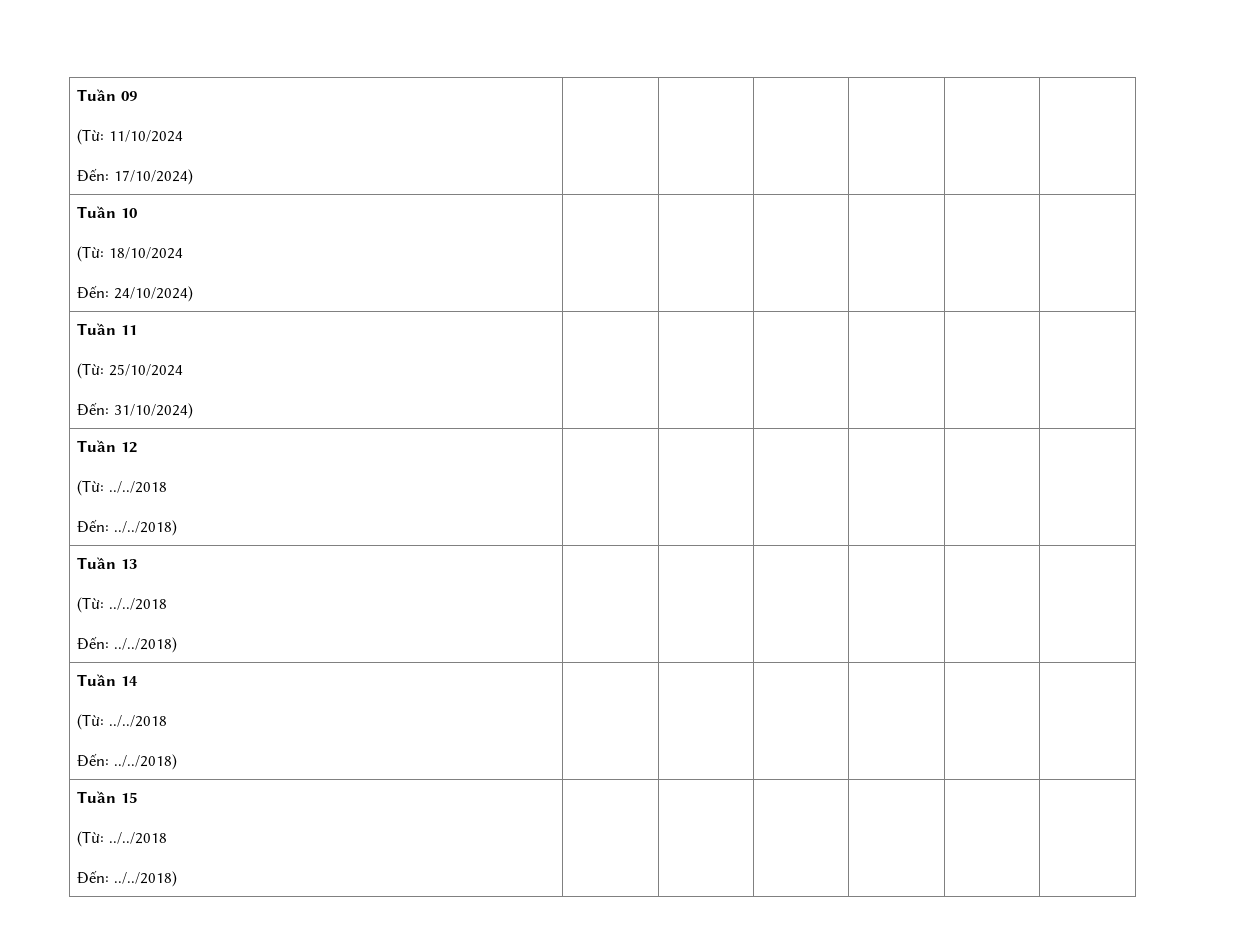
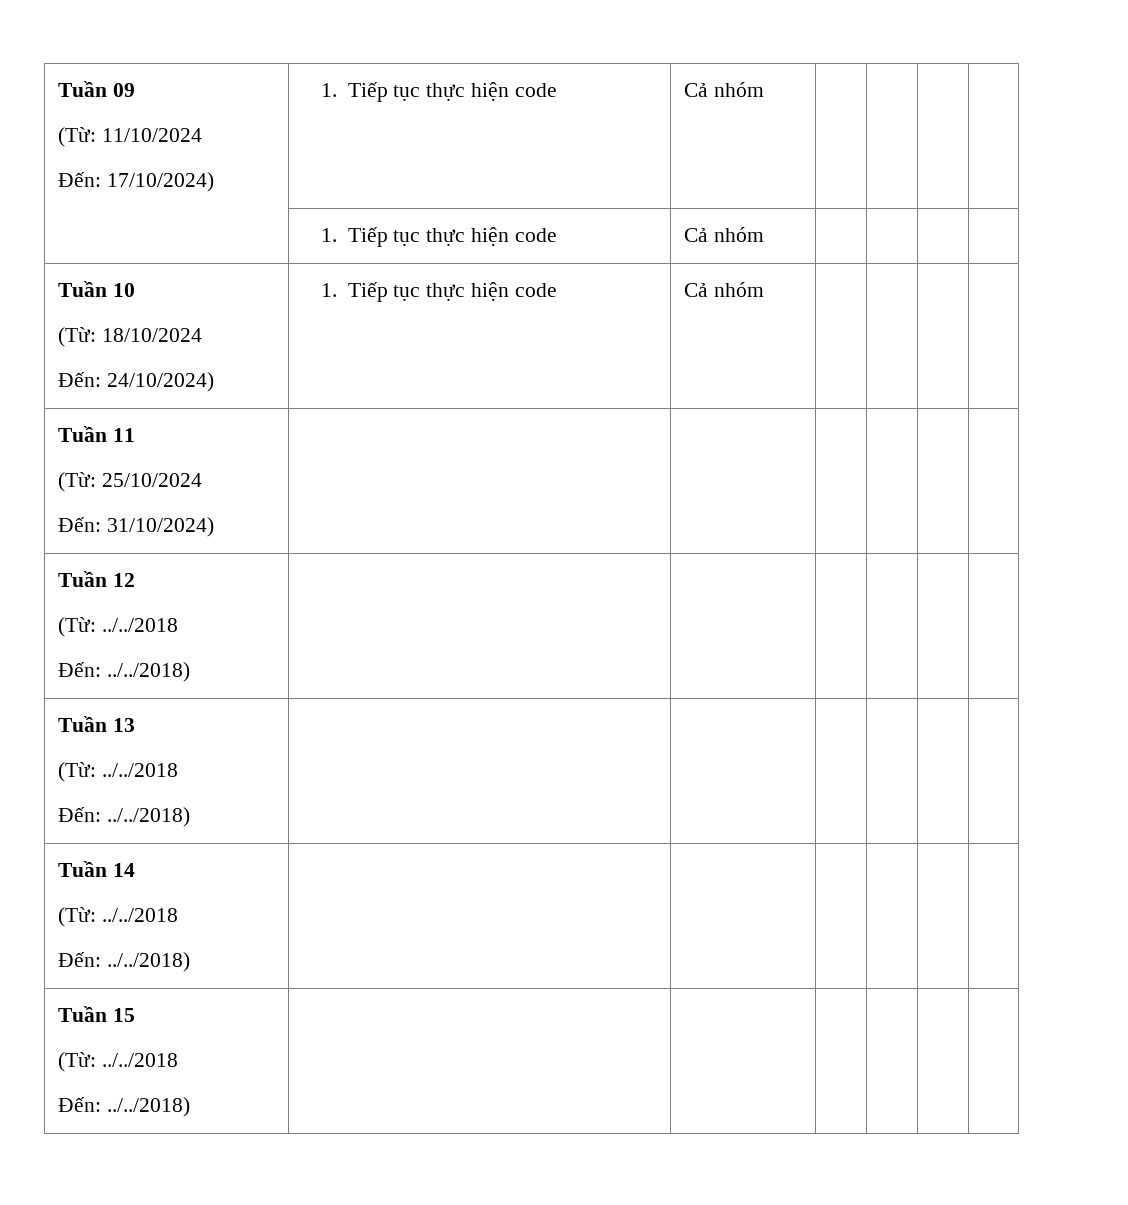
  Tuần 09
  (Từ: 11/10/2024
- Đến: 17/10/2024) | | | | | |
+ Đến: 17/10/2024) | 1. Tiếp tục thực hiện code | Cả nhóm | | | |
+ | 1. Tiếp tục thực hiện code | Cả nhóm | | | |
  Tuần 10
  (Từ: 18/10/2024
- Đến: 24/10/2024) | | | | | |
+ Đến: 24/10/2024) | 1. Tiếp tục thực hiện code | Cả nhóm | | | |

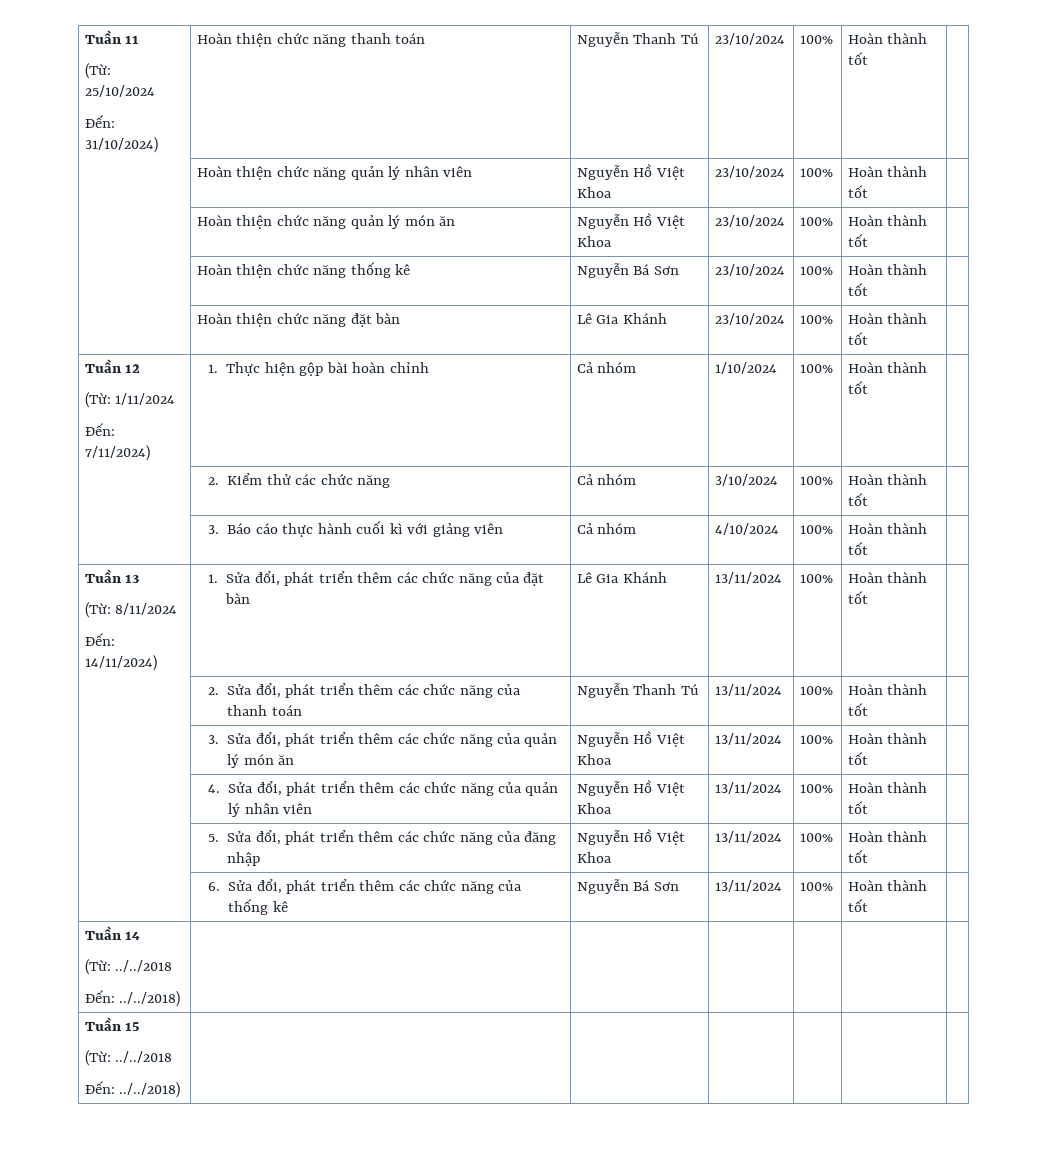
- Tuần 09
- (Từ: 11/10/2024
- Đến: 17/10/2024) | 1. Tiếp tục thực hiện code | Cả nhóm | | | |
- | 1. Tiếp tục thực hiện code | Cả nhóm | | | |
- Tuần 10
- (Từ: 18/10/2024
- Đến: 24/10/2024) | 1. Tiếp tục thực hiện code | Cả nhóm | | | |
  Tuần 11
  (Từ: 25/10/2024
- Đến: 31/10/2024) | | | | | |
+ Đến: 31/10/2024) | Hoàn thiện chức năng thanh toán | Nguyễn Thanh Tú | 23/10/2024 | 100% | Hoàn thành tốt |
+ | Hoàn thiện chức năng quản lý nhân viên | Nguyễn Hồ Việt Khoa | 23/10/2024 | 100% | Hoàn thành tốt |
+ | Hoàn thiện chức năng quản lý món ăn | Nguyễn Hồ Việt Khoa | 23/10/2024 | 100% | Hoàn thành tốt |
+ | Hoàn thiện chức năng thống kê | Nguyễn Bá Sơn | 23/10/2024 | 100% | Hoàn thành tốt |
+ | Hoàn thiện chức năng đặt bàn | Lê Gia Khánh | 23/10/2024 | 100% | Hoàn thành tốt |
  Tuần 12
- (Từ: ../../2018
- Đến: ../../2018) | | | | | |
+ (Từ: 1/11/2024
+ Đến: 7/11/2024) | 1. Thực hiện gộp bài hoàn chỉnh | Cả nhóm | 1/10/2024 | 100% | Hoàn thành tốt |
+ | 2. Kiểm thử các chức năng | Cả nhóm | 3/10/2024 | 100% | Hoàn thành tốt |
+ | 3. Báo cáo thực hành cuối kì với giảng viên | Cả nhóm | 4/10/2024 | 100% | Hoàn thành tốt |
  Tuần 13
- (Từ: ../../2018
- Đến: ../../2018) | | | | | |
+ (Từ: 8/11/2024
+ Đến: 14/11/2024) | 1. Sửa đổi, phát triển thêm các chức năng của đặt bàn | Lê Gia Khánh | 13/11/2024 | 100% | Hoàn thành tốt |
+ | 2. Sửa đổi, phát triển thêm các chức năng của thanh toán | Nguyễn Thanh Tú | 13/11/2024 | 100% | Hoàn thành tốt |
+ | 3. Sửa đổi, phát triển thêm các chức năng của quản lý món ăn | Nguyễn Hồ Việt Khoa | 13/11/2024 | 100% | Hoàn thành tốt |
+ | 4. Sửa đổi, phát triển thêm các chức năng của quản lý nhân viên | Nguyễn Hồ Việt Khoa | 13/11/2024 | 100% | Hoàn thành tốt |
+ | 5. Sửa đổi, phát triển thêm các chức năng của đăng nhập | Nguyễn Hồ Việt Khoa | 13/11/2024 | 100% | Hoàn thành tốt |
+ | 6. Sửa đổi, phát triển thêm các chức năng của thống kê | Nguyễn Bá Sơn | 13/11/2024 | 100% | Hoàn thành tốt |

